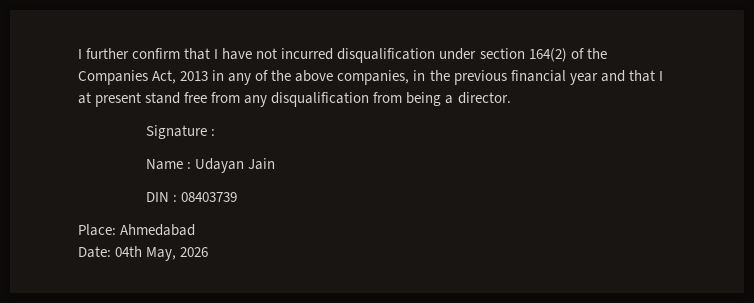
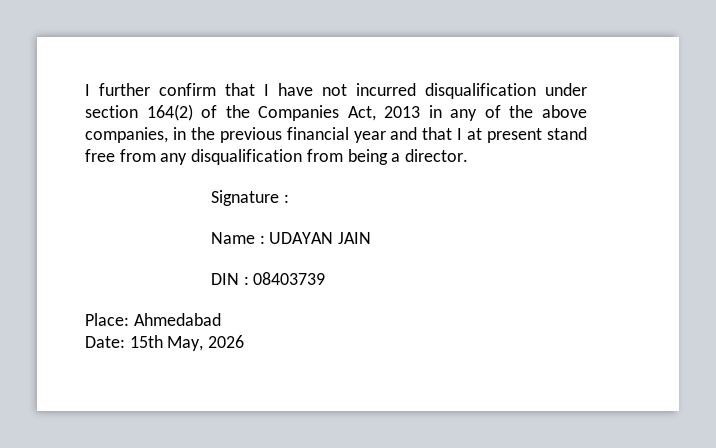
- Name : Udayan Jain
+ Name : UDAYAN JAIN
- Date: 04th May, 2026
+ Date: 15th May, 2026

